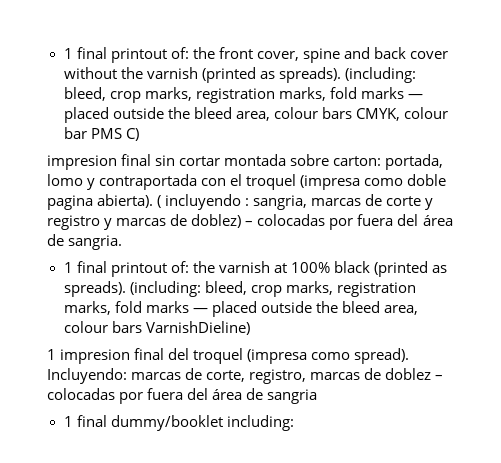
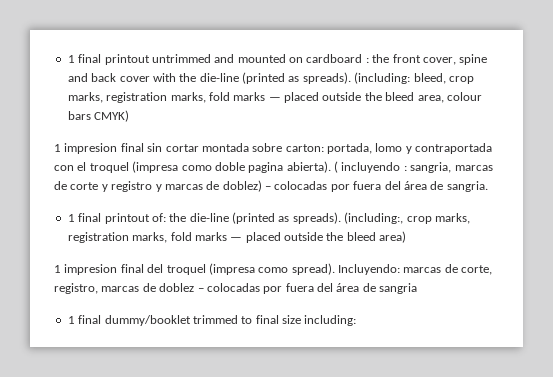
- 1 final printout of: the front cover, spine and back cover without the varnish (printed as spreads).
+ 1 final printout untrimmed and mounted on cardboard : the front cover, spine and back cover with the die-line (printed as spreads).
- (including: bleed, crop marks, registration marks, fold marks — placed outside the bleed area, colour bars CMYK, colour bar PMS C)
- impresion final sin cortar montada sobre carton: portada, lomo y contraportada con el troquel (impresa como doble pagina abierta).
+ (including: bleed, crop marks, registration marks, fold marks — placed outside the bleed area, colour bars CMYK)
+ 1 impresion final sin cortar montada sobre carton: portada, lomo y contraportada con el troquel (impresa como doble pagina abierta).
- 1 final printout of: the varnish at 100% black (printed as spreads). (including: bleed, crop marks, registration marks, fold marks — placed outside the bleed area, colour bars VarnishDieline)
+ 1 final printout of: the die-line (printed as spreads). (including:, crop marks, registration marks, fold marks — placed outside the bleed area)
- 1 final dummy/booklet including:
+ 1 final dummy/booklet trimmed to final size including:

